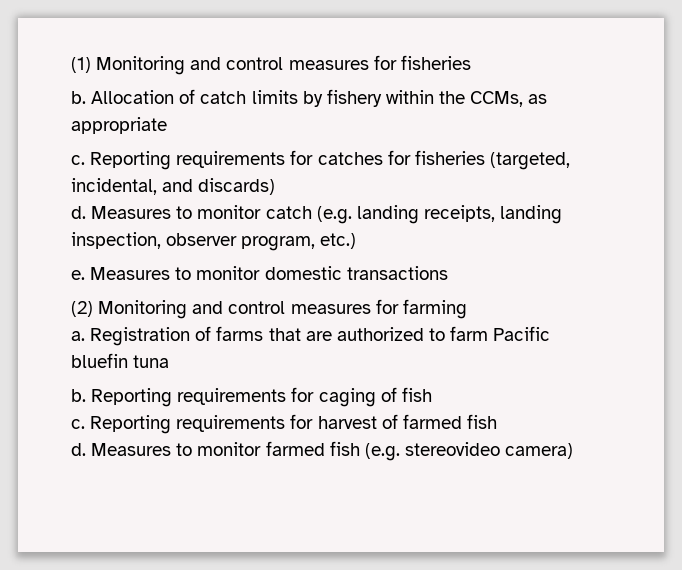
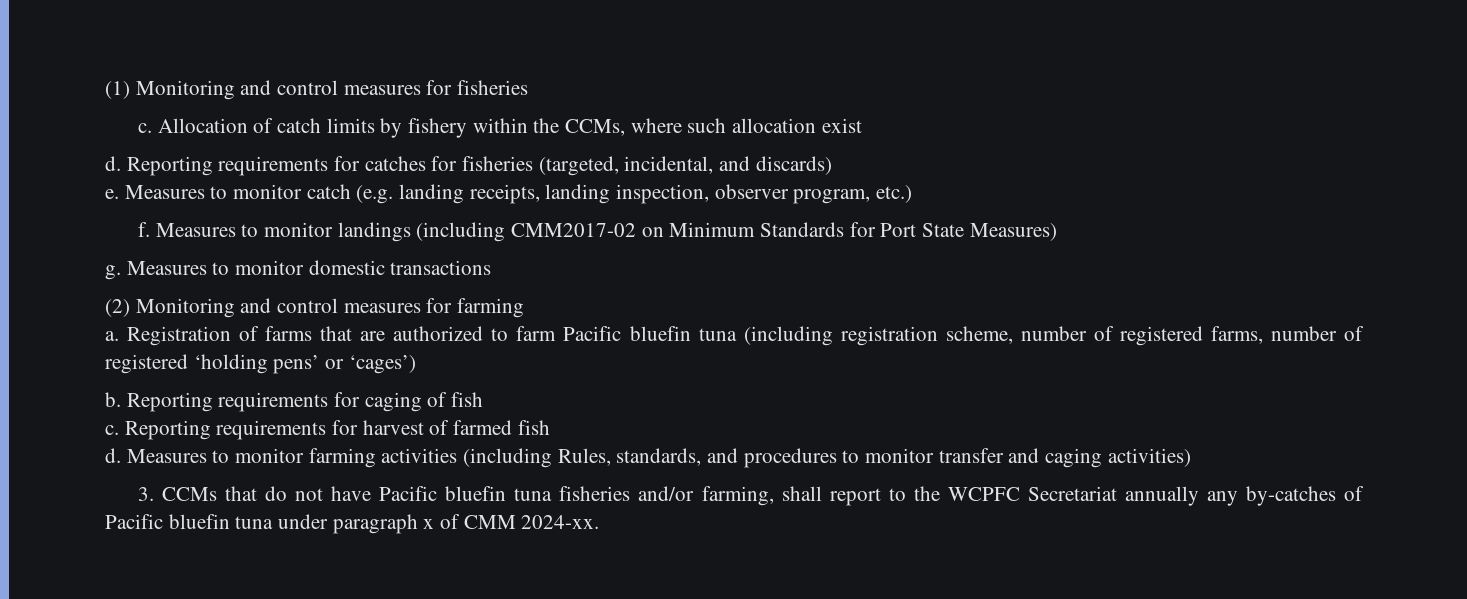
  (1) Monitoring and control measures for fisheries
- b.
+ c.
- Allocation of catch limits by fishery within the CCMs, as appropriate
- c.
+ Allocation of catch limits by fishery within the CCMs, where such allocation exist
+ d.
  Reporting requirements for catches for fisheries (targeted, incidental, and discards)
- d.
+ e.
- e.
+ f. Measures to monitor landings (including CMM2017-02 on Minimum Standards for Port State Measures)
+ g.
- Registration of farms that are authorized to farm Pacific bluefin tuna
+ Registration of farms that are authorized to farm Pacific bluefin tuna (including registration scheme, number of registered farms, number of registered ‘holding pens’ or ‘cages’)
- Measures to monitor farmed fish (e.g. stereovideo camera)
+ Measures to monitor farming activities (including Rules, standards, and procedures to monitor transfer and caging activities)
+ 3. CCMs that do not have Pacific bluefin tuna fisheries and/or farming, shall report to the WCPFC Secretariat annually any by-catches of Pacific bluefin tuna under paragraph x of CMM 2024-xx.

